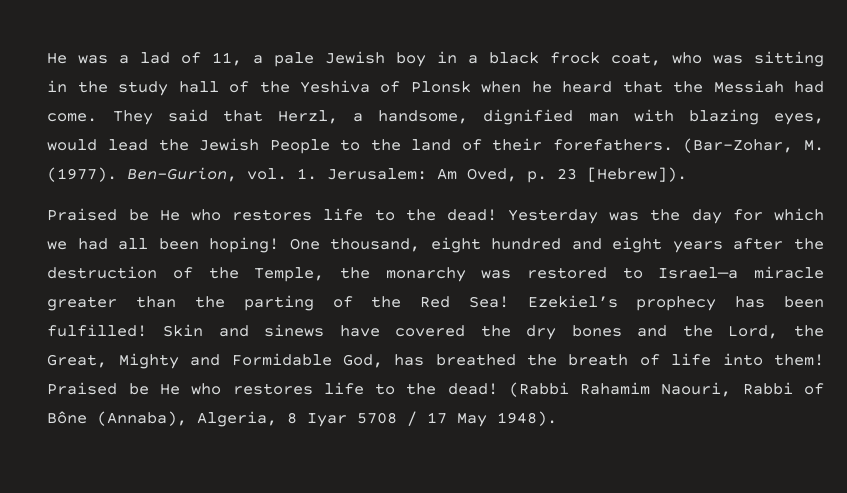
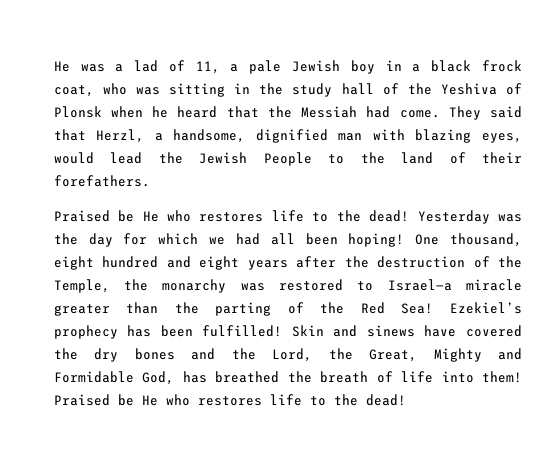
- (Bar-Zohar, M. (1977). Ben-Gurion, vol. 1. Jerusalem: Am Oved, p. 23 [Hebrew]).
- (Rabbi Rahamim Naouri, Rabbi of Bône (Annaba), Algeria, 8 Iyar 5708 / 17 May 1948).

